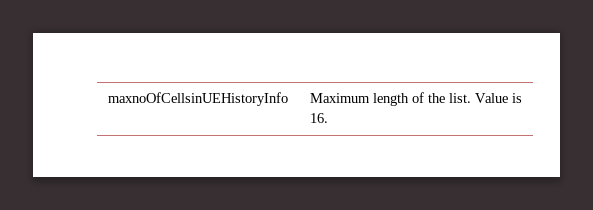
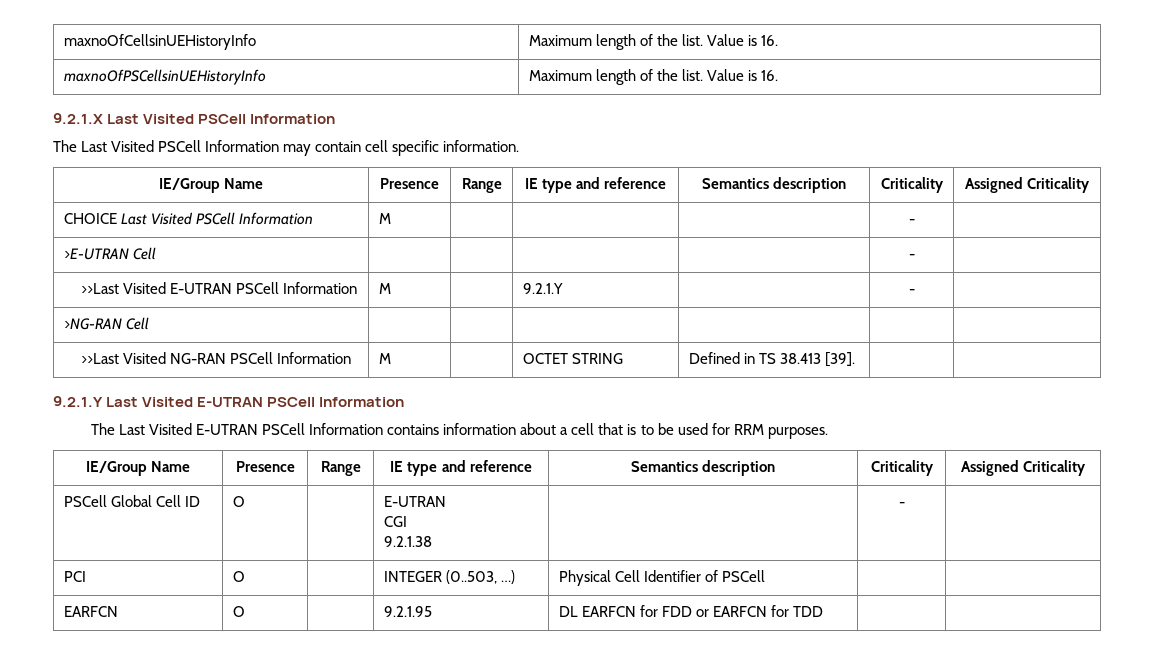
+ maxnoOfPSCellsinUEHistoryInfo | Maximum length of the list. Value is 16.
+ 9.2.1.X Last Visited PSCell Information
+ The Last Visited PSCell Information may contain cell specific information.
+ IE/Group Name | Presence | Range | IE type and reference | Semantics description | Criticality | Assigned Criticality
+ CHOICE Last Visited PSCell Information | M | | | | - |
+ >E-UTRAN Cell | | | | | - |
+ >>Last Visited E-UTRAN PSCell Information | M | | 9.2.1.Y | | - |
+ >NG-RAN Cell | | | | | |
+ >>Last Visited NG-RAN PSCell Information | M | | OCTET STRING | Defined in TS 38.413 [39]. | |
+ 9.2.1.Y Last Visited E-UTRAN PSCell Information
+ The Last Visited E-UTRAN PSCell Information contains information about a cell that is to be used for RRM purposes.
+ IE/Group Name | Presence | Range | IE type and reference | Semantics description | Criticality | Assigned Criticality
+ PSCell Global Cell ID | O | | E-UTRAN
+ CGI
+ 9.2.1.38 | | - |
+ PCI | O | | INTEGER (0..503, …) | Physical Cell Identifier of PSCell | |
+ EARFCN | O | | 9.2.1.95 | DL EARFCN for FDD or EARFCN for TDD | |

